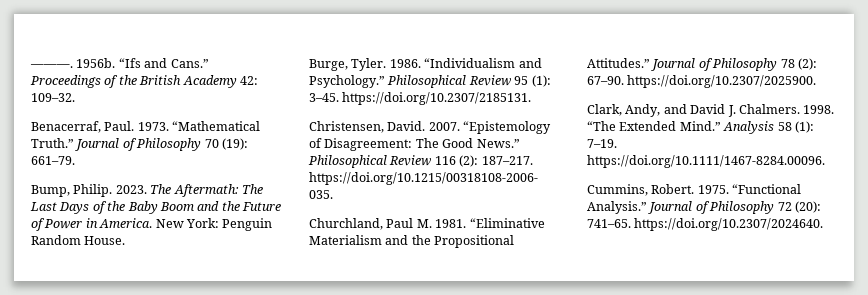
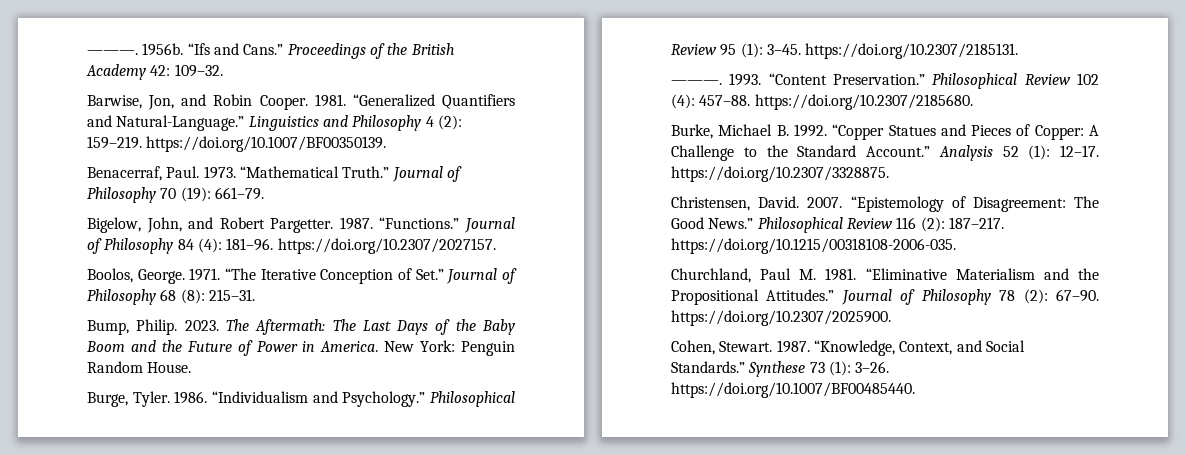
+ Barwise, Jon, and Robin Cooper. 1981. “Generalized Quantifiers and Natural-Language.” Linguistics and Philosophy 4 (2): 159–219. https://doi.org/10.1007/BF00350139.
+ Bigelow, John, and Robert Pargetter. 1987. “Functions.” Journal of Philosophy 84 (4): 181–96. https://doi.org/10.2307/2027157.
+ Boolos, George. 1971. “The Iterative Conception of Set.” Journal of Philosophy 68 (8): 215–31.
+ ———. 1993. “Content Preservation.” Philosophical Review 102 (4): 457–88. https://doi.org/10.2307/2185680.
+ Burke, Michael B. 1992. “Copper Statues and Pieces of Copper: A Challenge to the Standard Account.” Analysis 52 (1): 12–17. https://doi.org/10.2307/3328875.
- Clark, Andy, and David J. Chalmers. 1998. “The Extended Mind.” Analysis 58 (1): 7–19. https://doi.org/10.1111/1467-8284.00096.
- Cummins, Robert. 1975. “Functional Analysis.” Journal of Philosophy 72 (20): 741–65. https://doi.org/10.2307/2024640.
+ Cohen, Stewart. 1987. “Knowledge, Context, and Social Standards.” Synthese 73 (1): 3–26. https://doi.org/10.1007/BF00485440.

